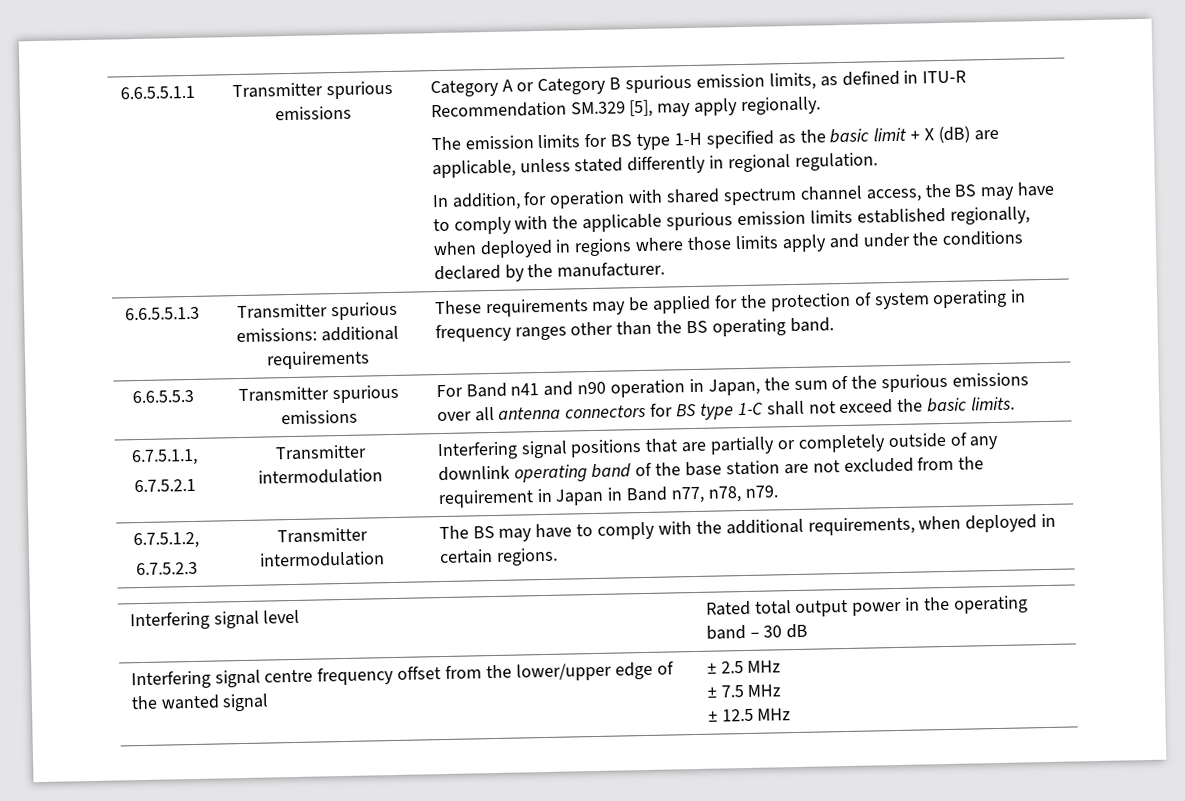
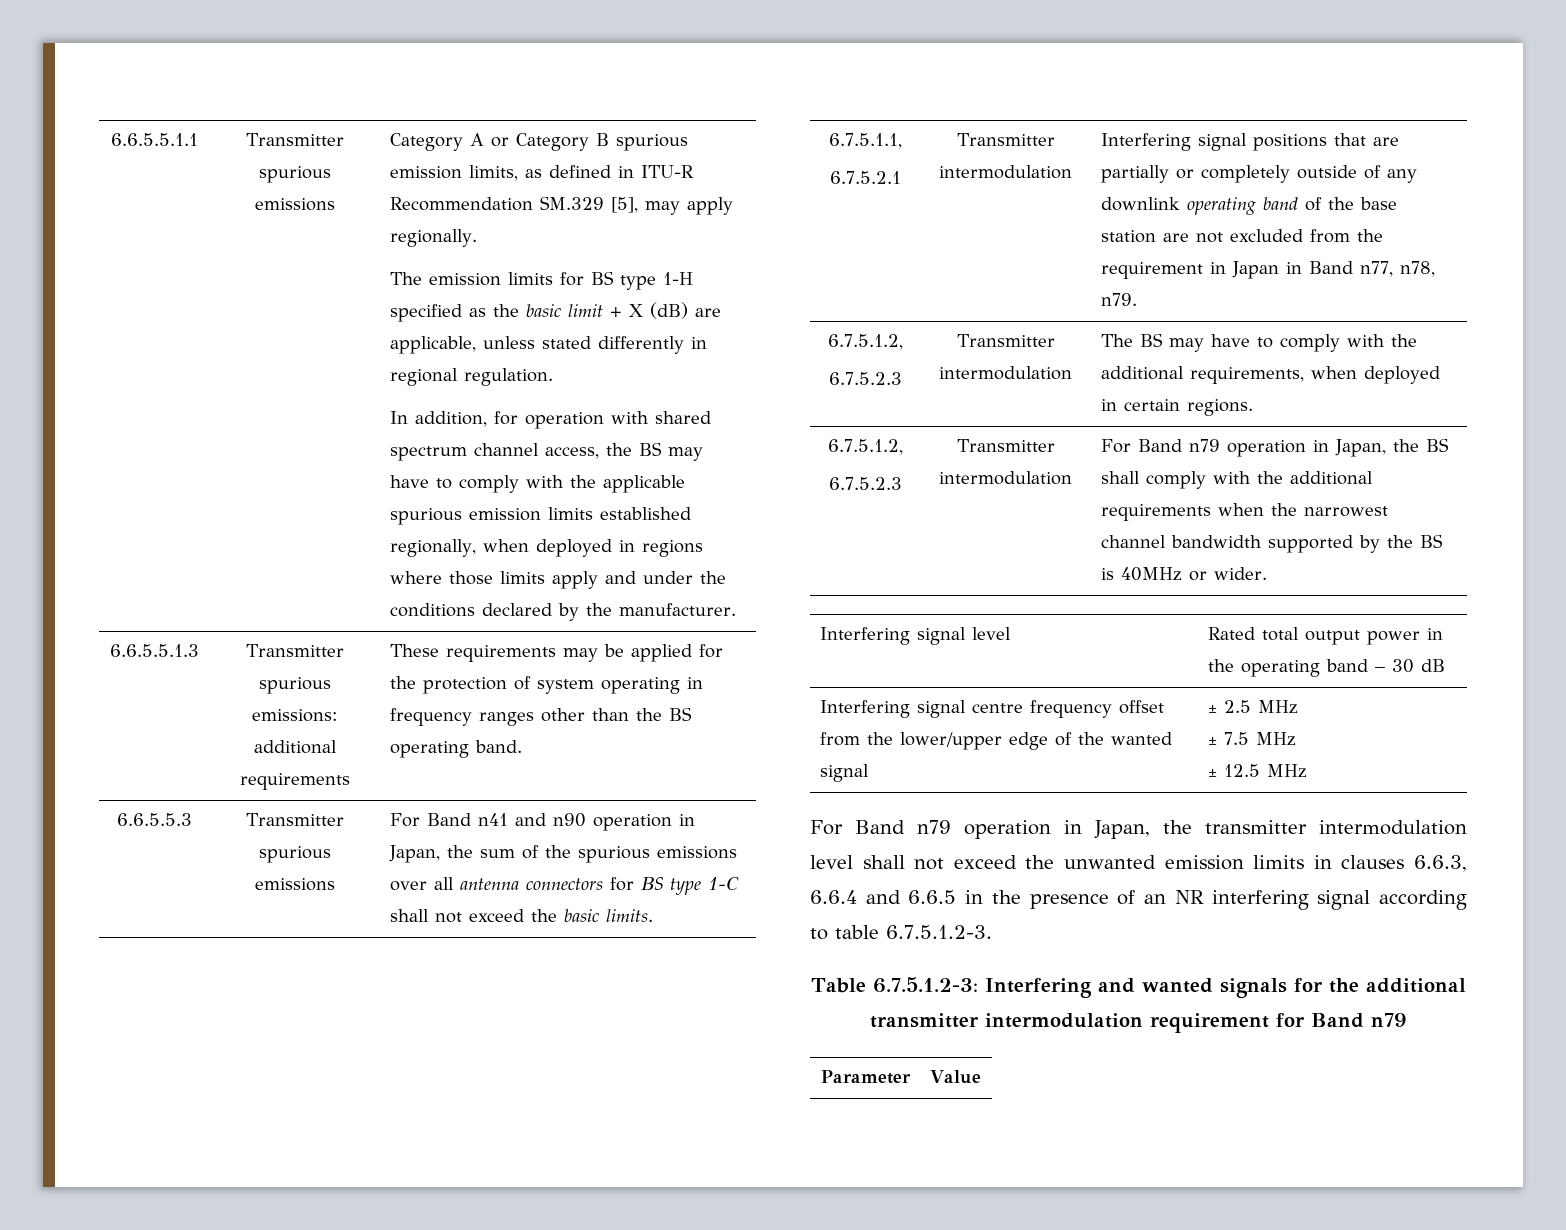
  6.7.5.1.1,
  6.7.5.2.1 | Transmitter intermodulation | Interfering signal positions that are partially or completely outside of any downlink operating band of the base station are not excluded from the requirement in Japan in Band n77, n78, n79.
  6.7.5.1.2,
  6.7.5.2.3 | Transmitter intermodulation | The BS may have to comply with the additional requirements, when deployed in certain regions.
+ 6.7.5.1.2,
+ 6.7.5.2.3 | Transmitter intermodulation | For Band n79 operation in Japan, the BS shall comply with the additional requirements when the narrowest channel bandwidth supported by the BS is 40MHz or wider.
+ For Band n79 operation in Japan, the transmitter intermodulation level shall not exceed the unwanted emission limits in clauses 6.6.3, 6.6.4 and 6.6.5 in the presence of an NR interfering signal according to table 6.7.5.1.2-3.
+ Table 6.7.5.1.2-3: Interfering and wanted signals for the additional transmitter intermodulation requirement for Band n79
+ Parameter | Value

